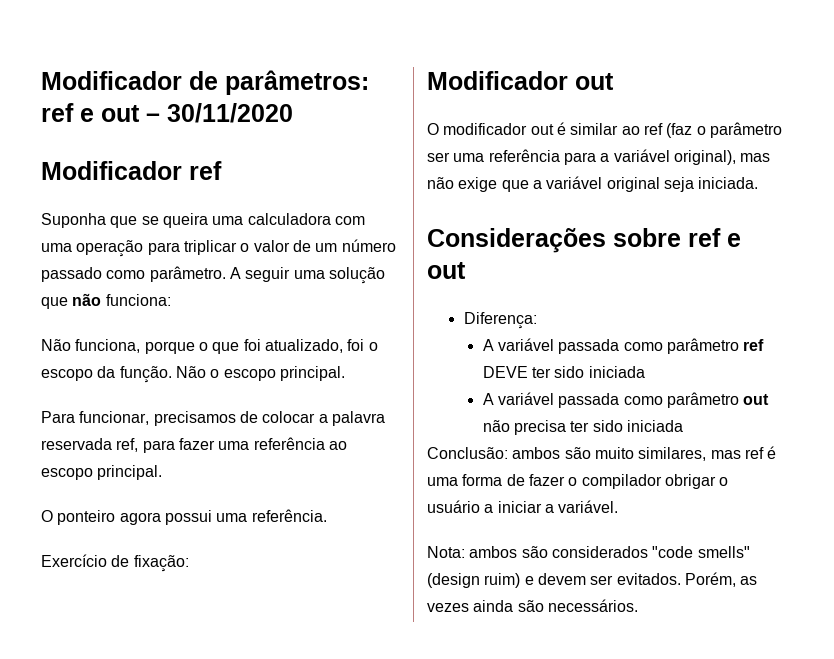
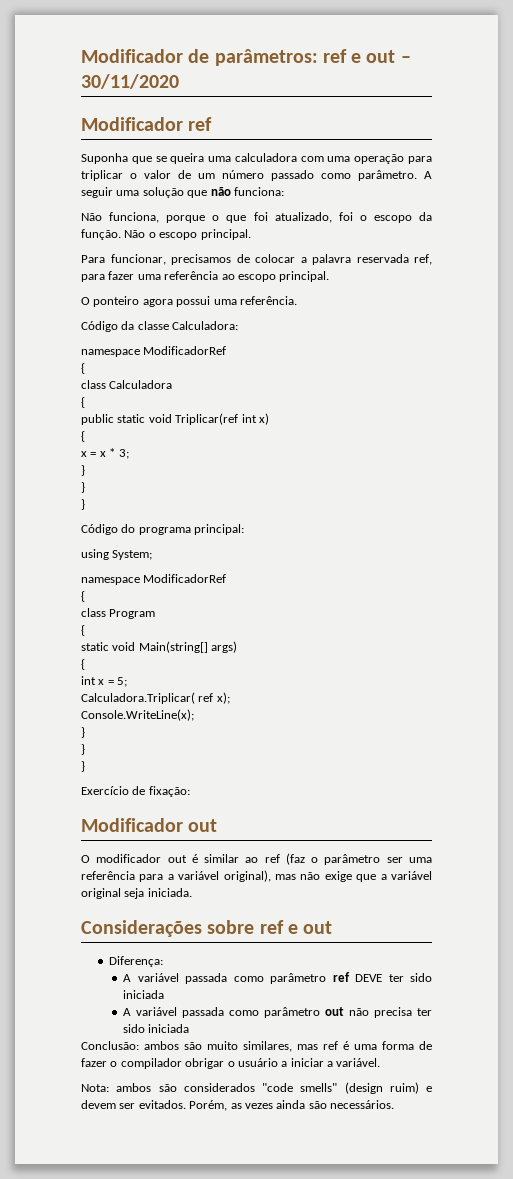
+ Código da classe Calculadora:
+ namespace ModificadorRef
+ {
+ class Calculadora
+ {
+ public static void Triplicar(ref int x)
+ {
+ x = x * 3;
+ }
+ }
+ }
+ Código do programa principal:
+ using System;
+ namespace ModificadorRef
+ {
+ class Program
+ {
+ static void Main(string[] args)
+ {
+ int x = 5;
+ Calculadora.Triplicar( ref x);
+ Console.WriteLine(x);
+ }
+ }
+ }

